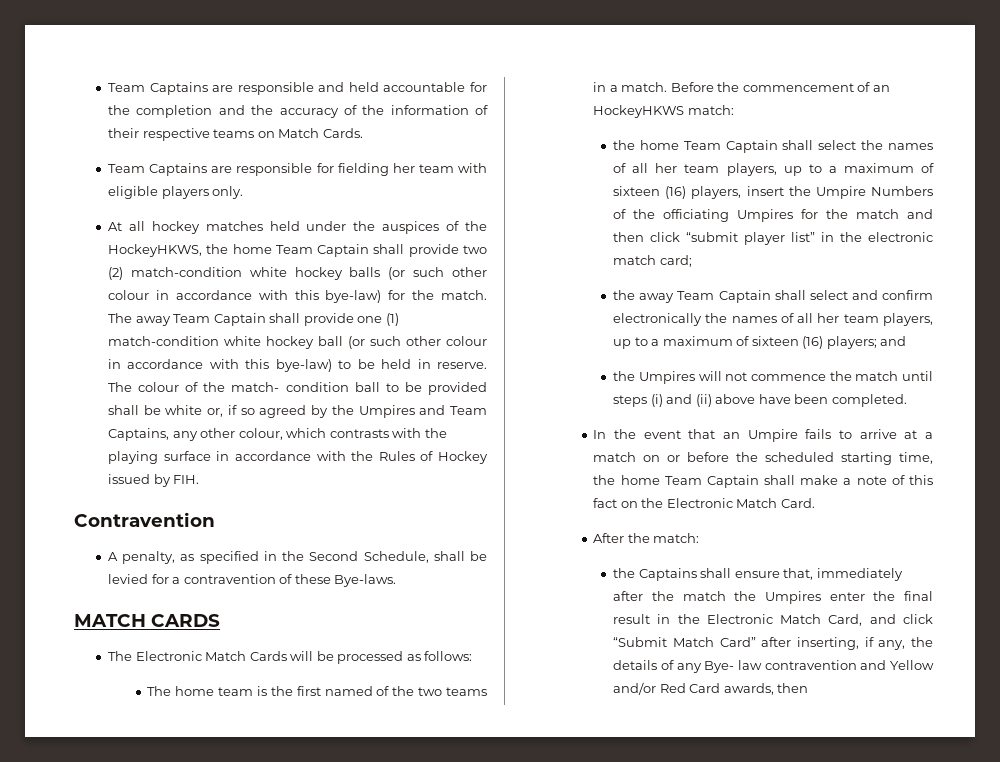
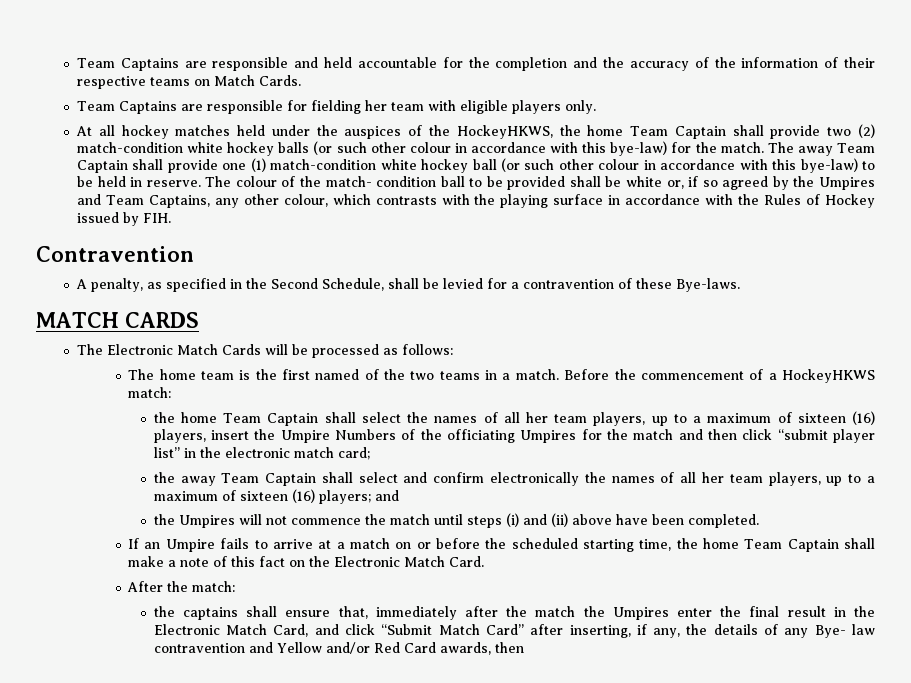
- Before the commencement of an HockeyHKWS match:
+ Before the commencement of a HockeyHKWS match:
- In the event that an Umpire fails to arrive at a match on or before the scheduled starting time, the home Team Captain shall make a note of this fact on the Electronic Match Card.
+ If an Umpire fails to arrive at a match on or before the scheduled starting time, the home Team Captain shall make a note of this fact on the Electronic Match Card.
- the Captains shall ensure that, immediately after the match the Umpires enter the final result in the Electronic Match Card, and click “Submit Match Card” after inserting, if any, the details of any Bye- law contravention and Yellow and/or Red Card awards, then
+ the captains shall ensure that, immediately after the match the Umpires enter the final result in the Electronic Match Card, and click “Submit Match Card” after inserting, if any, the details of any Bye- law contravention and Yellow and/or Red Card awards, then

